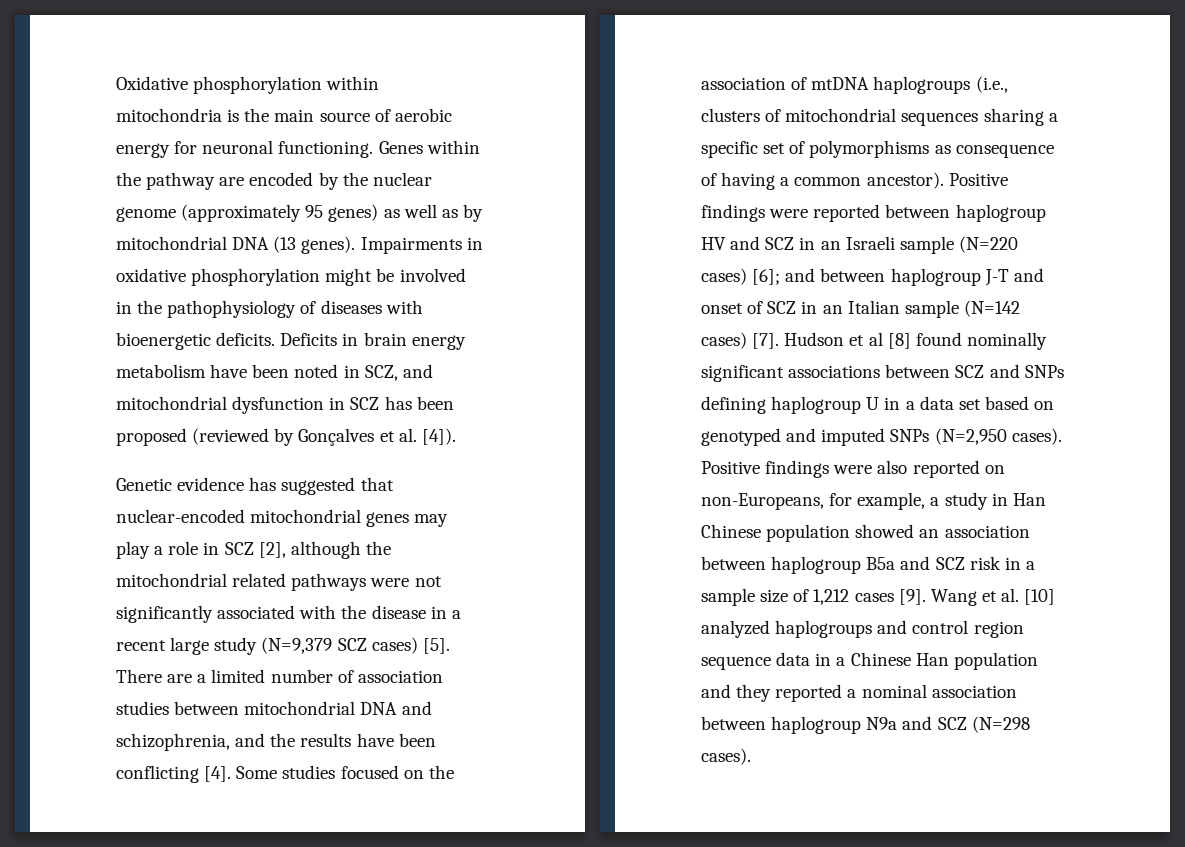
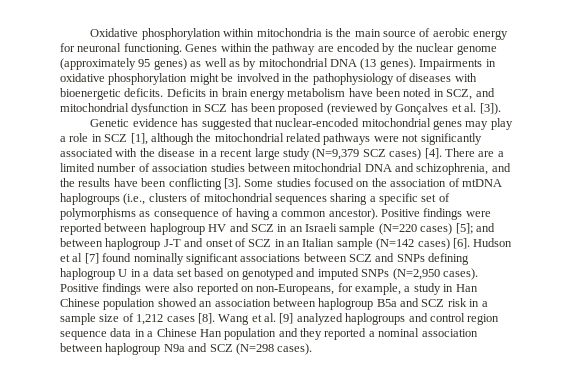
- Deficits in brain energy metabolism have been noted in SCZ, and mitochondrial dysfunction in SCZ has been proposed (reviewed by Gonçalves et al. [4]).
+ Deficits in brain energy metabolism have been noted in SCZ, and mitochondrial dysfunction in SCZ has been proposed (reviewed by Gonçalves et al. [3]).
- Genetic evidence has suggested that nuclear-encoded mitochondrial genes may play a role in SCZ [2], although the mitochondrial related pathways were not significantly associated with the disease in a recent large study (N=9,379 SCZ cases) [5].
+ Genetic evidence has suggested that nuclear-encoded mitochondrial genes may play a role in SCZ [1], although the mitochondrial related pathways were not significantly associated with the disease in a recent large study (N=9,379 SCZ cases) [4].
- There are a limited number of association studies between mitochondrial DNA and schizophrenia, and the results have been conflicting [4].
+ There are a limited number of association studies between mitochondrial DNA and schizophrenia, and the results have been conflicting [3].
- Positive findings were reported between haplogroup HV and SCZ in an Israeli sample (N=220 cases) [6]; and between haplogroup J-T and onset of SCZ in an Italian sample (N=142 cases) [7].
+ Positive findings were reported between haplogroup HV and SCZ in an Israeli sample (N=220 cases) [5]; and between haplogroup J-T and onset of SCZ in an Italian sample (N=142 cases) [6].
- Hudson et al [8] found nominally significant associations between SCZ and SNPs defining haplogroup U in a data set based on genotyped and imputed SNPs (N=2,950 cases).
+ Hudson et al [7] found nominally significant associations between SCZ and SNPs defining haplogroup U in a data set based on genotyped and imputed SNPs (N=2,950 cases).
- Positive findings were also reported on non-Europeans, for example, a study in Han Chinese population showed an association between haplogroup B5a and SCZ risk in a sample size of 1,212 cases [9].
+ Positive findings were also reported on non-Europeans, for example, a study in Han Chinese population showed an association between haplogroup B5a and SCZ risk in a sample size of 1,212 cases [8].
- Wang et al. [10] analyzed haplogroups and control region sequence data in a Chinese Han population and they reported a nominal association between haplogroup N9a and SCZ (N=298 cases).
+ Wang et al. [9] analyzed haplogroups and control region sequence data in a Chinese Han population and they reported a nominal association between haplogroup N9a and SCZ (N=298 cases).

